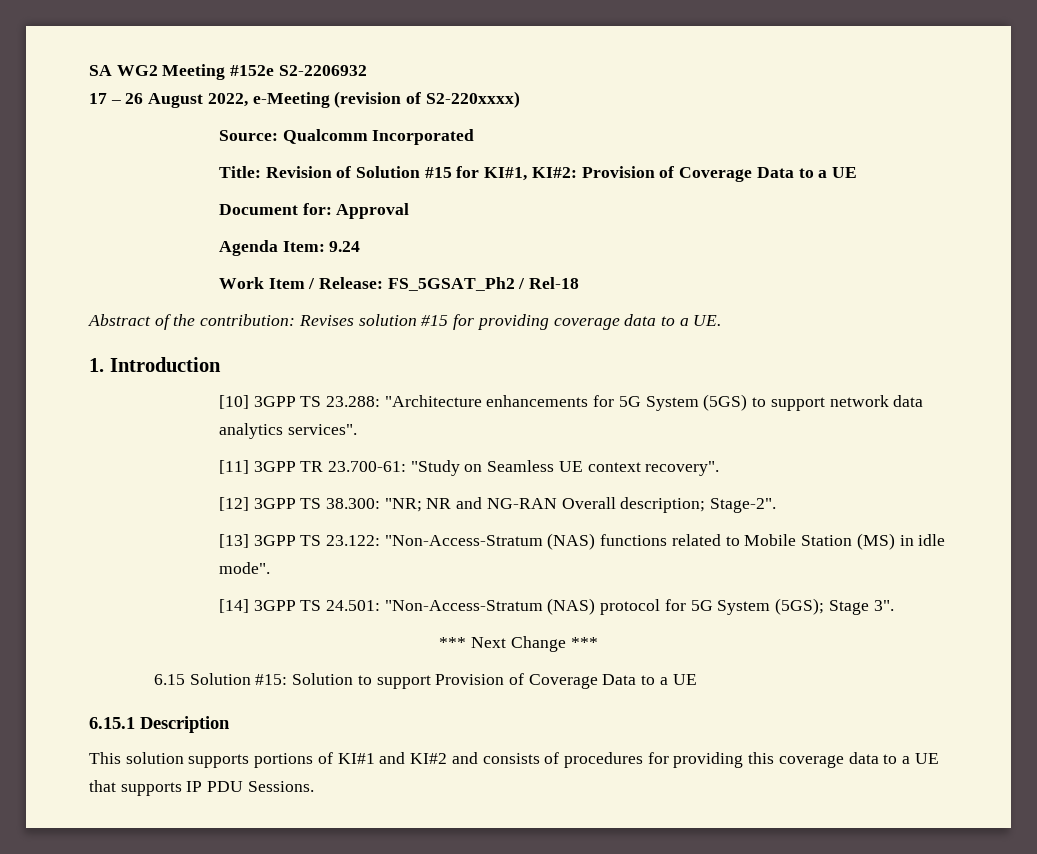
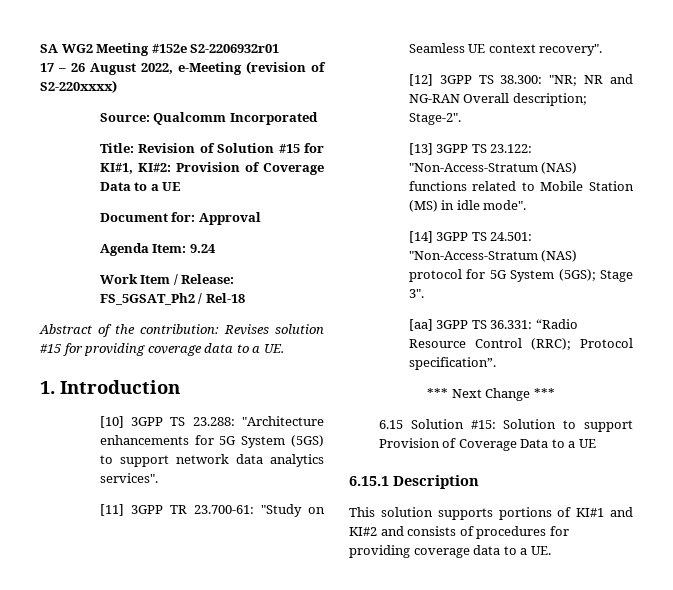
- SA WG2 Meeting #152e S2-2206932
+ SA WG2 Meeting #152e S2-2206932r01
+ [aa] 3GPP TS 36.331: “Radio Resource Control (RRC); Protocol specification”.
- This solution supports portions of KI#1 and KI#2 and consists of procedures for providing this coverage data to a UE that supports IP PDU Sessions.
+ This solution supports portions of KI#1 and KI#2 and consists of procedures for providing coverage data to a UE.

